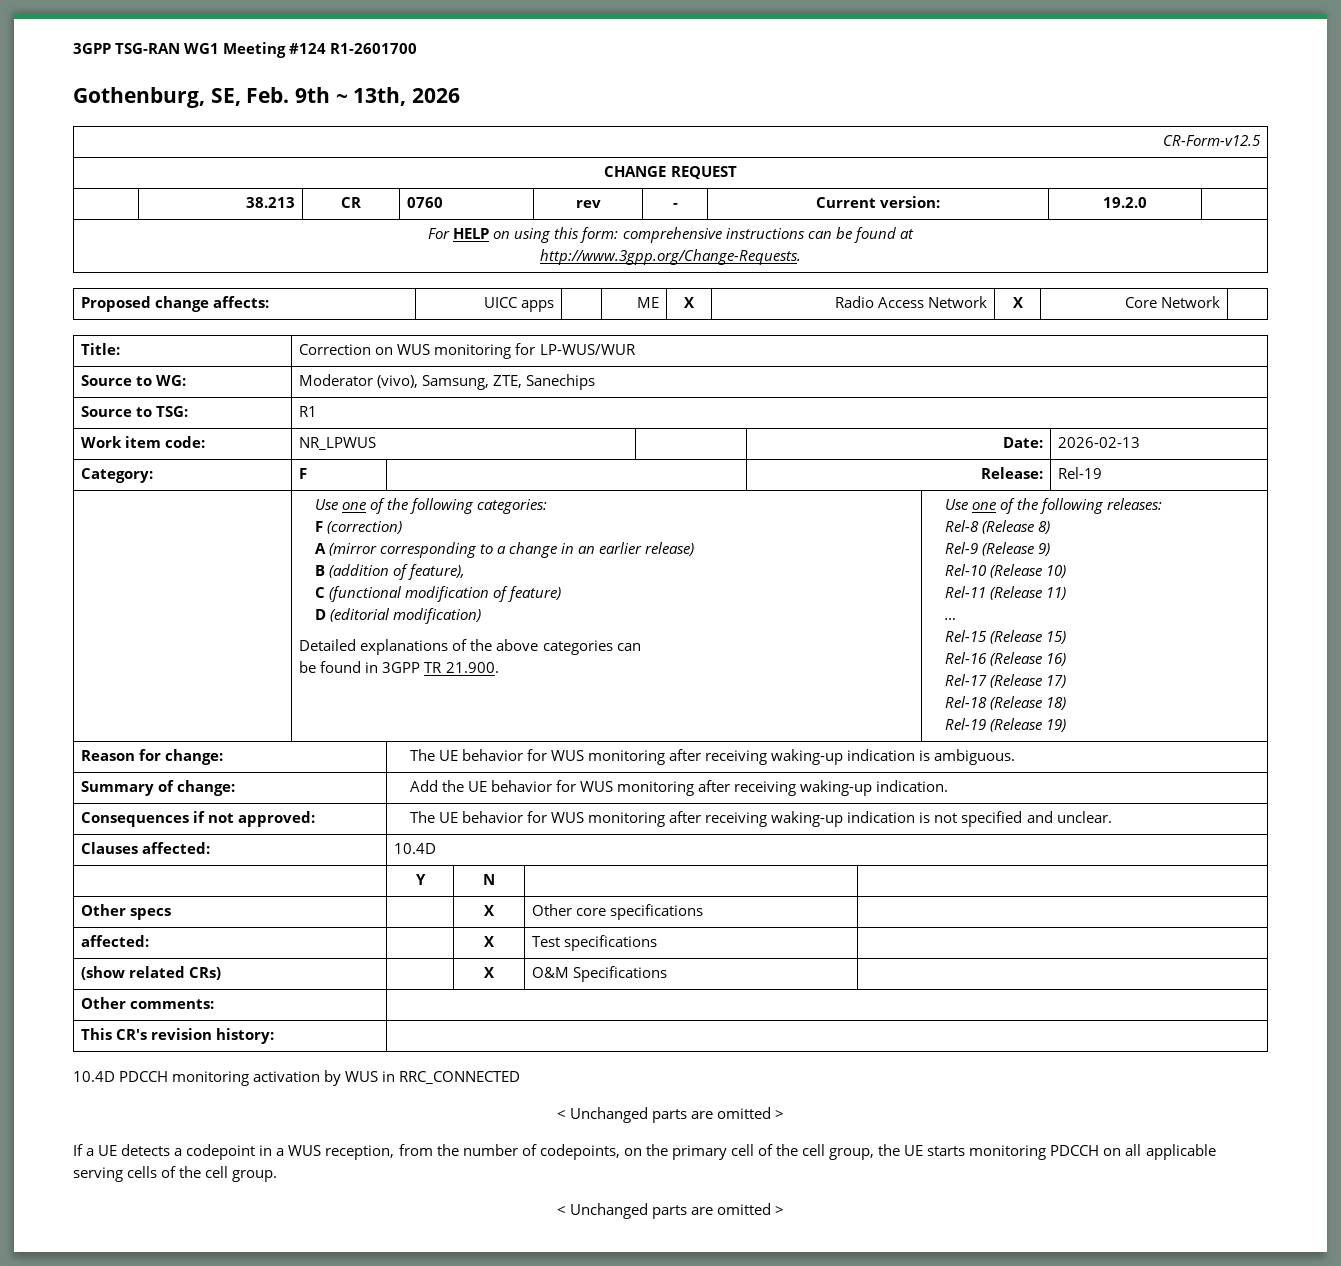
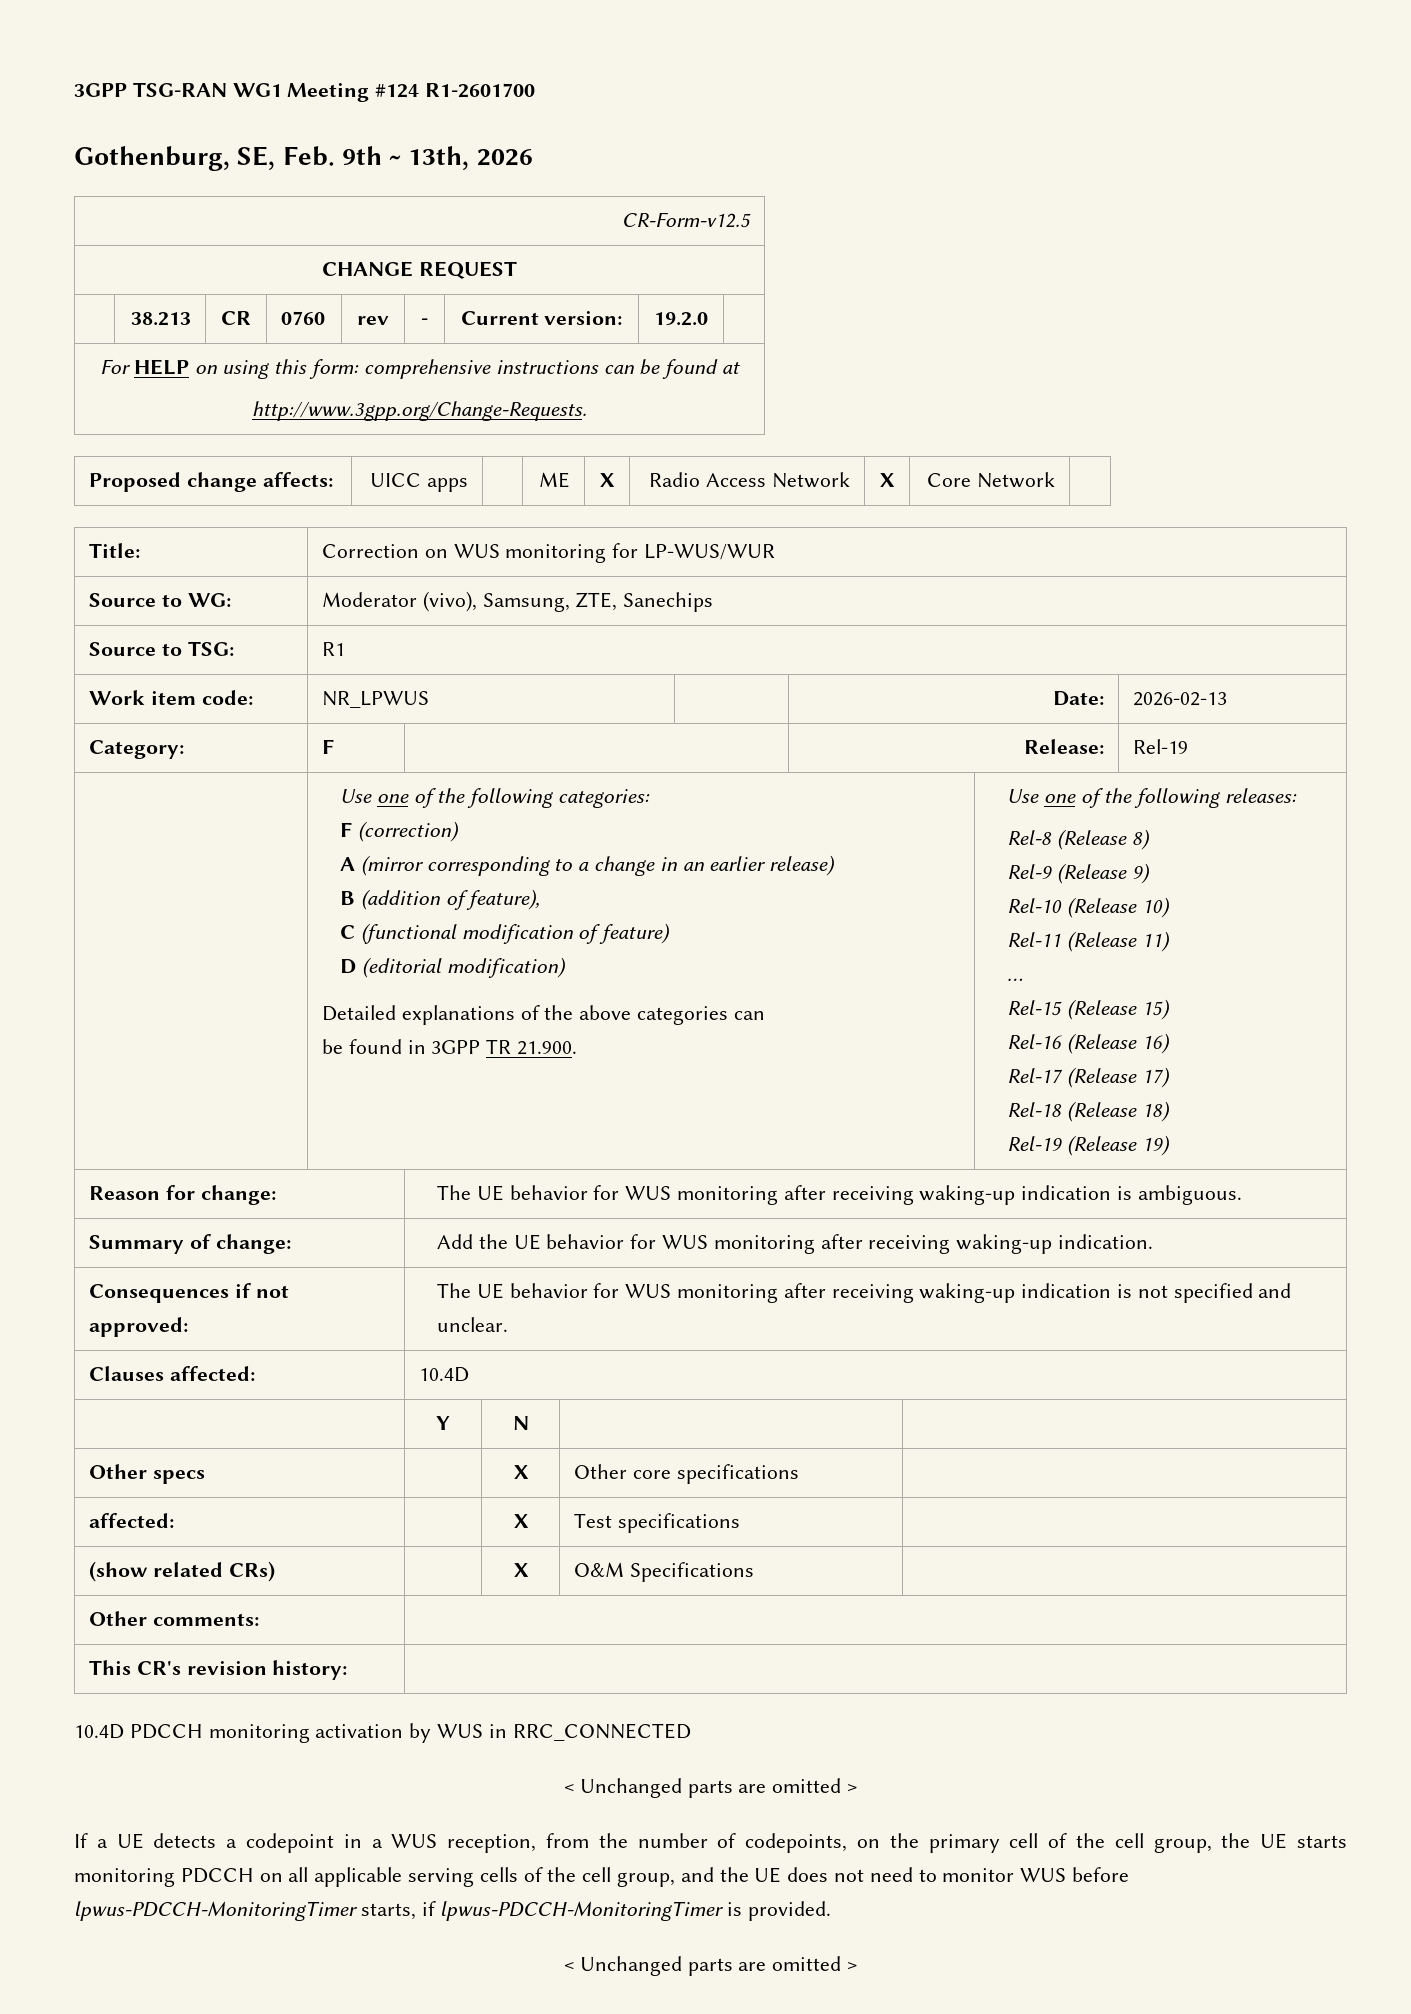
- If a UE detects a codepoint in a WUS reception, from the number of codepoints, on the primary cell of the cell group, the UE starts monitoring PDCCH on all applicable serving cells of the cell group.
+ If a UE detects a codepoint in a WUS reception, from the number of codepoints, on the primary cell of the cell group, the UE starts monitoring PDCCH on all applicable serving cells of the cell group, and the UE does not need to monitor WUS before lpwus-PDCCH-MonitoringTimer starts, if lpwus-PDCCH-MonitoringTimer is provided.

